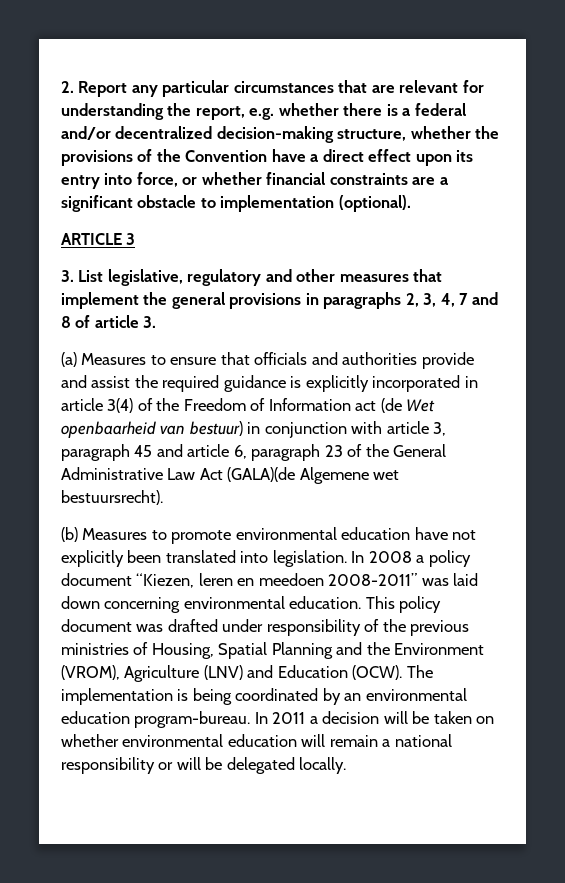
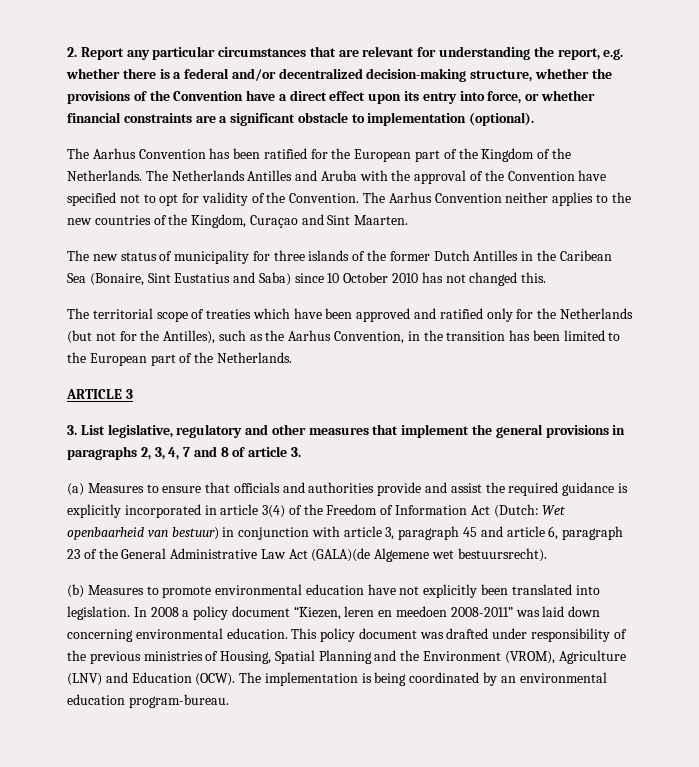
+ The Aarhus Convention has been ratified for the European part of the Kingdom of the Netherlands. The Netherlands Antilles and Aruba with the approval of the Convention have specified not to opt for validity of the Convention. The Aarhus Convention neither applies to the new countries of the Kingdom, Curaçao and Sint Maarten.
+ The new status of municipality for three islands of the former Dutch Antilles in the Caribean Sea (Bonaire, Sint Eustatius and Saba) since 10 October 2010 has not changed this.
+ The territorial scope of treaties which have been approved and ratified only for the Netherlands (but not for the Antilles), such as the Aarhus Convention, in the transition has been limited to the European part of the Netherlands.
- (a) Measures to ensure that officials and authorities provide and assist the required guidance is explicitly incorporated in article 3(4) of the Freedom of Information act (de Wet openbaarheid van bestuur) in conjunction with article 3, paragraph 45 and article 6, paragraph 23 of the General Administrative Law Act (GALA)(de Algemene wet bestuursrecht).
+ (a) Measures to ensure that officials and authorities provide and assist the required guidance is explicitly incorporated in article 3(4) of the Freedom of Information Act (Dutch: Wet openbaarheid van bestuur) in conjunction with article 3, paragraph 45 and article 6, paragraph 23 of the General Administrative Law Act (GALA)(de Algemene wet bestuursrecht).
- In 2011 a decision will be taken on whether environmental education will remain a national responsibility or will be delegated locally.

